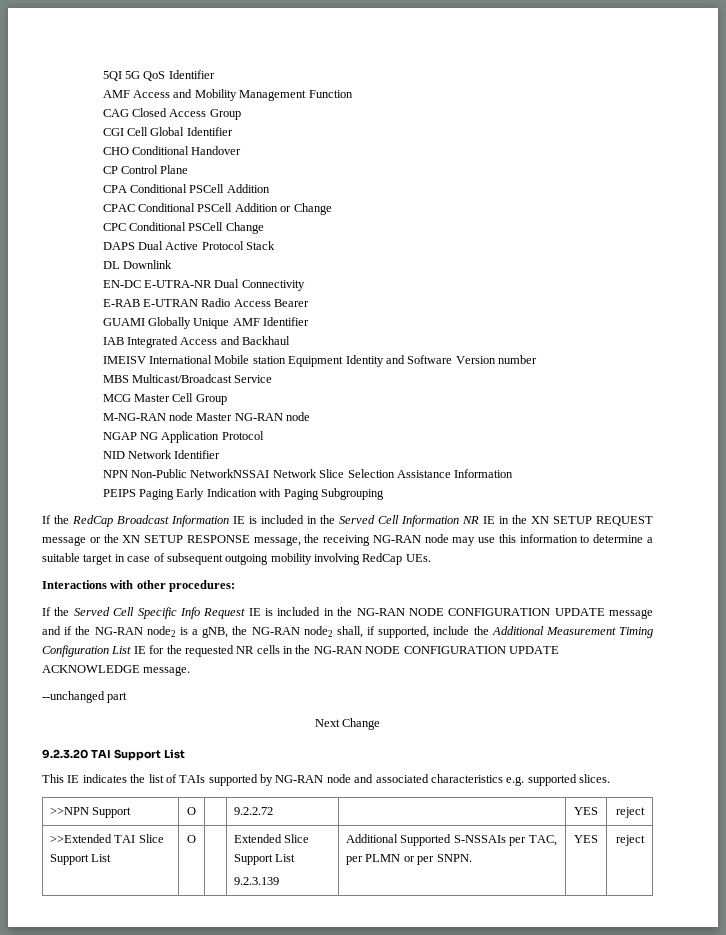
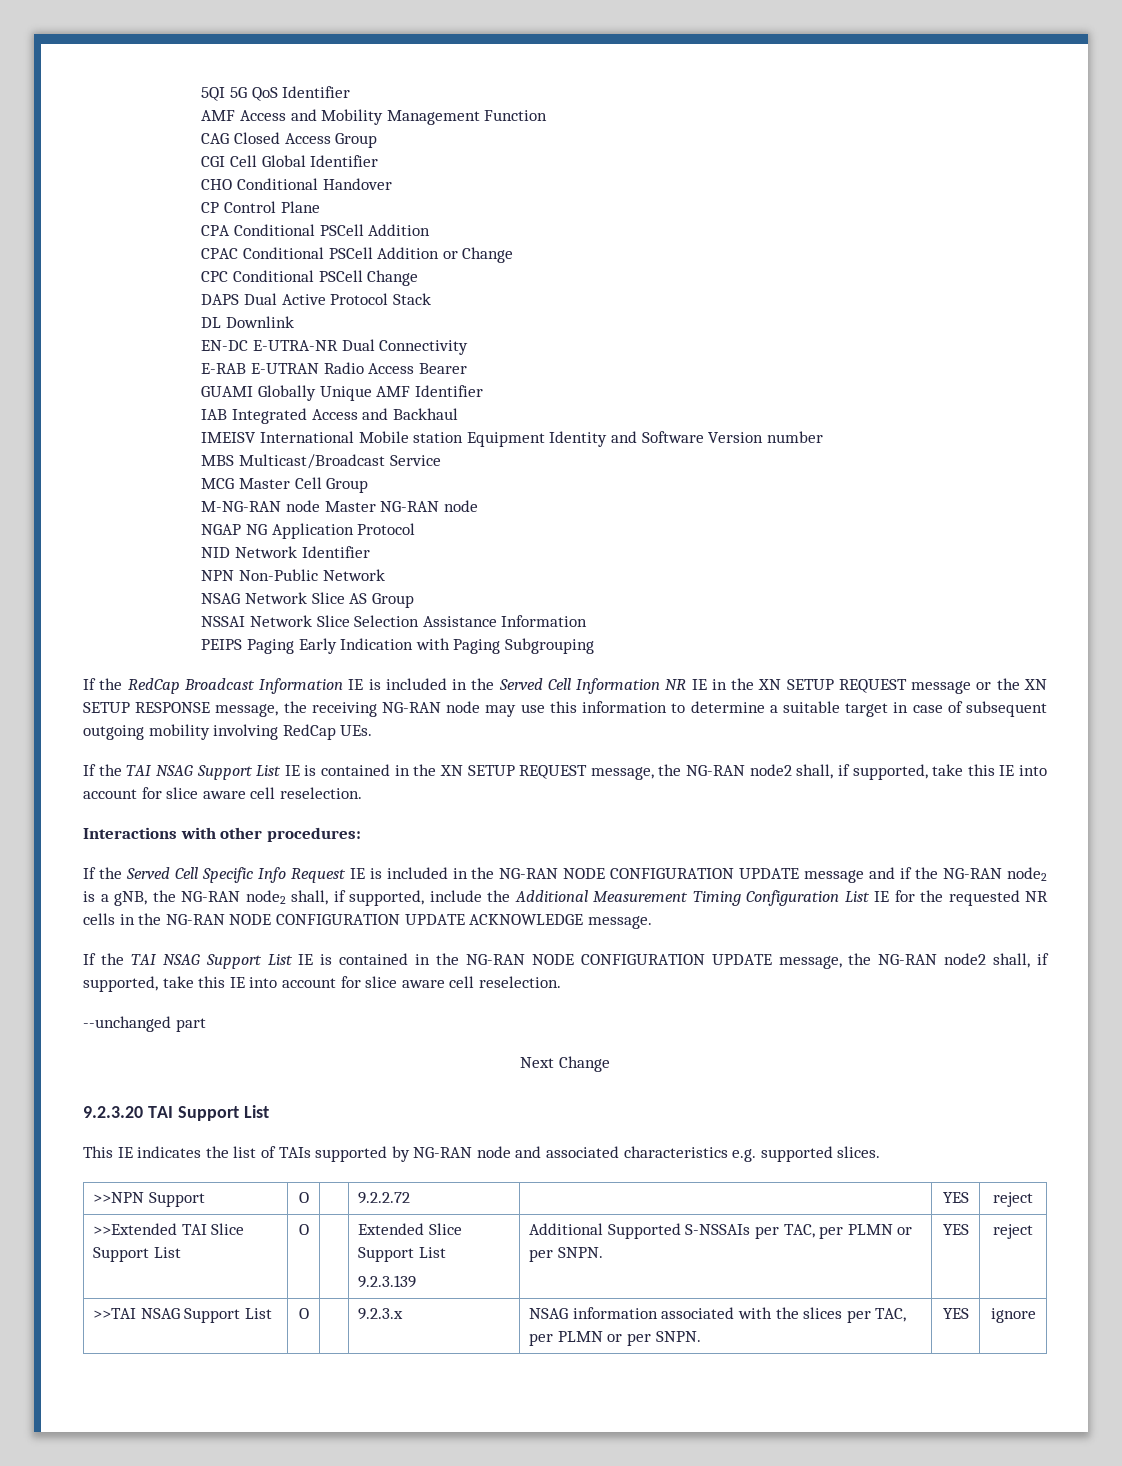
- NPN Non-Public NetworkNSSAI Network Slice Selection Assistance Information
+ NPN Non-Public Network
+ NSAG Network Slice AS Group
+ NSSAI Network Slice Selection Assistance Information
+ If the TAI NSAG Support List IE is contained in the XN SETUP REQUEST message, the NG-RAN node2 shall, if supported, take this IE into account for slice aware cell reselection.
+ If the TAI NSAG Support List IE is contained in the NG-RAN NODE CONFIGURATION UPDATE message, the NG-RAN node2 shall, if supported, take this IE into account for slice aware cell reselection.
+ >>TAI NSAG Support List | O | | 9.2.3.x | NSAG information associated with the slices per TAC, per PLMN or per SNPN. | YES | ignore

